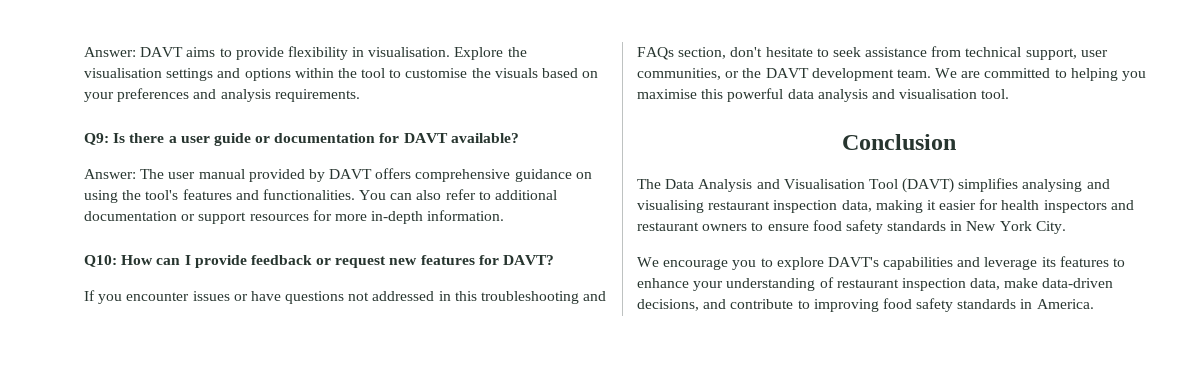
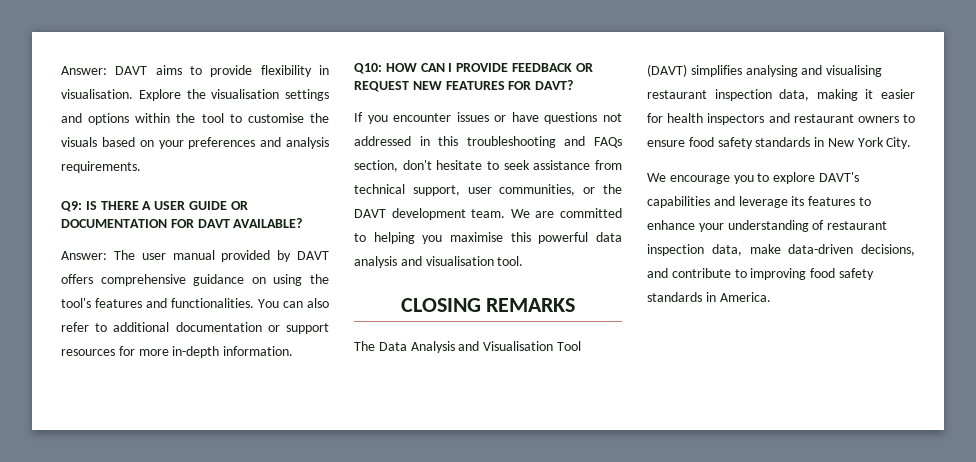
- Q9: Is there a user guide or documentation for DAVT available?
+ Q9: IS THERE A USER GUIDE OR DOCUMENTATION FOR DAVT AVAILABLE?
- Q10: How can I provide feedback or request new features for DAVT?
+ Q10: HOW CAN I PROVIDE FEEDBACK OR REQUEST NEW FEATURES FOR DAVT?
- Conclusion
+ CLOSING REMARKS

